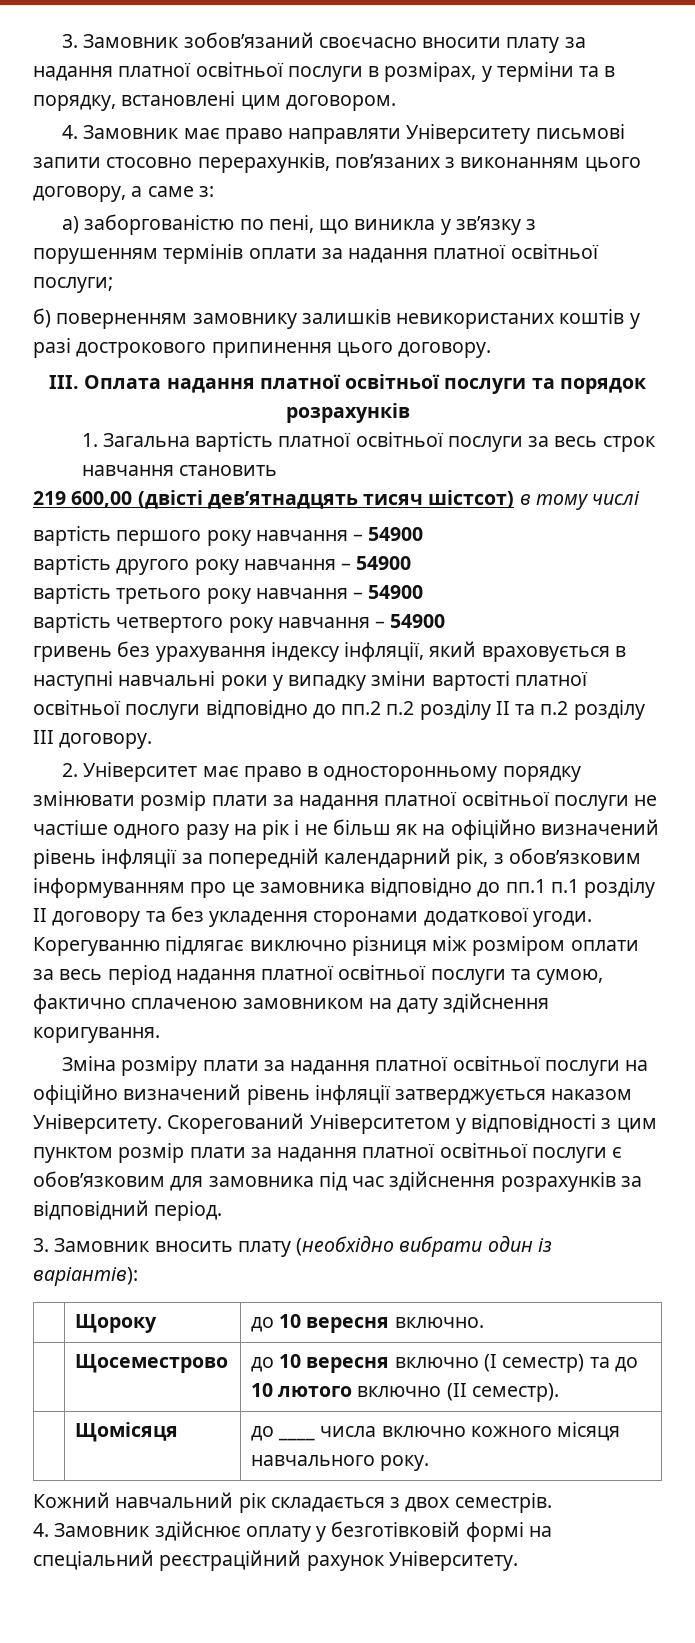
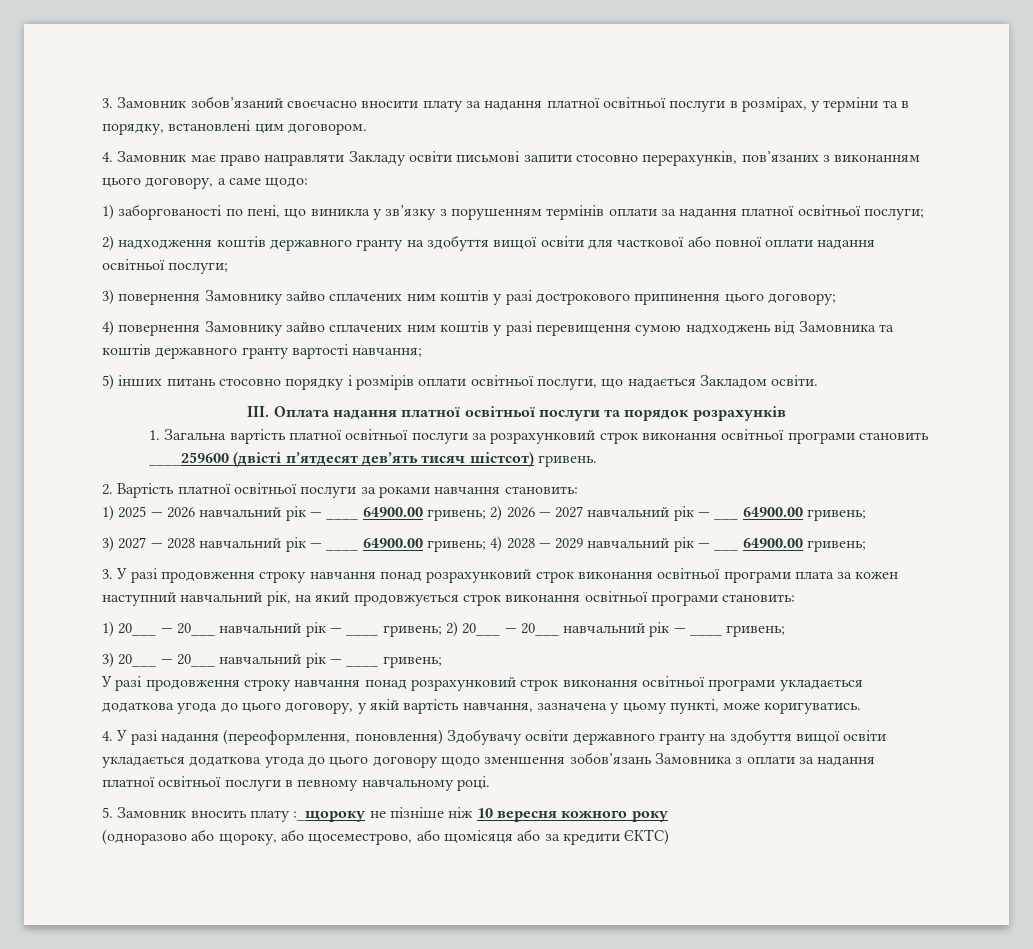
- 4. Замовник має право направляти Університету письмові запити стосовно перерахунків, пов’язаних з виконанням цього договору, а саме з:
- а) заборгованістю по пені, що виникла у зв’язку з порушенням термінів оплати за надання платної освітньої послуги;
+ 4. Замовник має право направляти Закладу освіти письмові запити стосовно перерахунків, пов’язаних з виконанням цього договору, а саме щодо:
+ 1) заборгованості по пені, що виникла у зв’язку з порушенням термінів оплати за надання платної освітньої послуги;
- б) поверненням замовнику залишків невикористаних коштів у разі дострокового припинення цього договору.
+ 2) надходження коштів державного гранту на здобуття вищої освіти для часткової або повної оплати надання освітньої послуги;
+ 3) повернення Замовнику зайво сплачених ним коштів у разі дострокового припинення цього договору;
+ 4) повернення Замовнику зайво сплачених ним коштів у разі перевищення сумою надходжень від Замовника та коштів державного гранту вартості навчання;
+ 5) інших питань стосовно порядку і розмірів оплати освітньої послуги, що надається Закладом освіти.
- 1. Загальна вартість платної освітньої послуги за весь строк навчання становить
- 219 600,00 (двісті дев’ятнадцять тисяч шістсот) в тому числі
- вартість першого року навчання – 54900
- вартість другого року навчання – 54900
- вартість третього року навчання – 54900
- вартість четвертого року навчання – 54900
- гривень без урахування індексу інфляції, який враховується в наступні навчальні роки у випадку зміни вартості платної освітньої послуги відповідно до пп.2 п.2 розділу ІІ та п.2 розділу ІІІ договору.
- 2. Університет має право в односторонньому порядку змінювати розмір плати за надання платної освітньої послуги не частіше одного разу на рік і не більш як на офіційно визначений рівень інфляції за попередній календарний рік, з обов’язковим інформуванням про це замовника відповідно до пп.1 п.1 розділу ІІ договору та без укладення сторонами додаткової угоди. Корегуванню підлягає виключно різниця між розміром оплати за весь період надання платної освітньої послуги та сумою, фактично сплаченою замовником на дату здійснення коригування.
- Зміна розміру плати за надання платної освітньої послуги на офіційно визначений рівень інфляції затверджується наказом Університету. Скорегований Університетом у відповідності з цим пунктом розмір плати за надання платної освітньої послуги є обов’язковим для замовника під час здійснення розрахунків за відповідний період.
- 3. Замовник вносить плату (необхідно вибрати один із варіантів):
- | Щороку | до 10 вересня включно.
- | Щосеместрово | до 10 вересня включно (І семестр) та до 10 лютого включно (ІІ семестр).
- | Щомісяця | до ____ числа включно кожного місяця навчального року.
- Кожний навчальний рік складається з двох семестрів.
- 4. Замовник здійснює оплату у безготівковій формі на спеціальний реєстраційний рахунок Університету.
+ 1. Загальна вартість платної освітньої послуги за розрахунковий строк виконання освітньої програми становить ____259600 (двісті п’ятдесят дев’ять тисяч шістсот) гривень.
+ 2. Вартість платної освітньої послуги за роками навчання становить:
+ 1) 2025 — 2026 навчальний рік — ____ 64900.00 гривень; 2) 2026 — 2027 навчальний рік — ___ 64900.00 гривень;
+ 3) 2027 — 2028 навчальний рік — ____ 64900.00 гривень; 4) 2028 — 2029 навчальний рік — ___ 64900.00 гривень;
+ 3. У разі продовження строку навчання понад розрахунковий строк виконання освітньої програми плата за кожен наступний навчальний рік, на який продовжується строк виконання освітньої програми становить:
+ 1) 20___ — 20___ навчальний рік — ____ гривень; 2) 20___ — 20___ навчальний рік — ____ гривень;
+ 3) 20___ — 20___ навчальний рік — ____ гривень;
+ У разі продовження строку навчання понад розрахунковий строк виконання освітньої програми укладається додаткова угода до цього договору, у якій вартість навчання, зазначена у цьому пункті, може коригуватись.
+ 4. У разі надання (переоформлення, поновлення) Здобувачу освіти державного гранту на здобуття вищої освіти укладається додаткова угода до цього договору щодо зменшення зобов’язань Замовника з оплати за надання платної освітньої послуги в певному навчальному році.
+ 5. Замовник вносить плату :_щороку не пізніше ніж 10 вересня кожного року
+ (одноразово або щороку, або щосеместрово, або щомісяця або за кредити ЄКТС)

